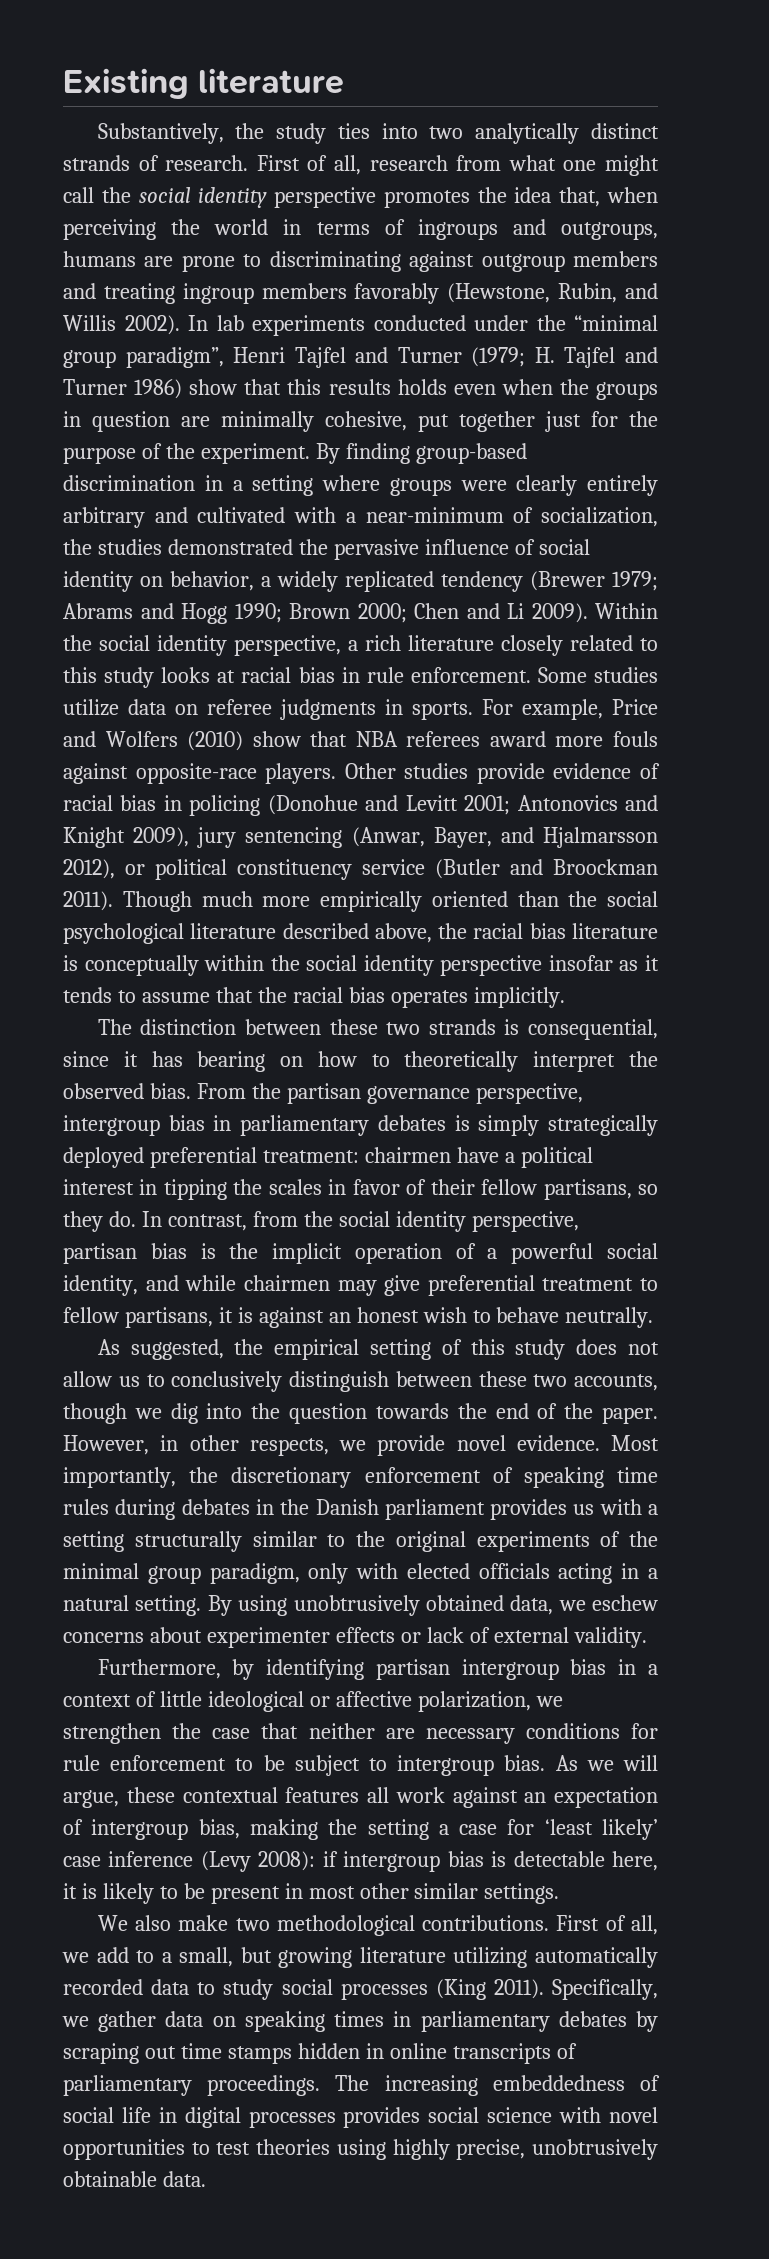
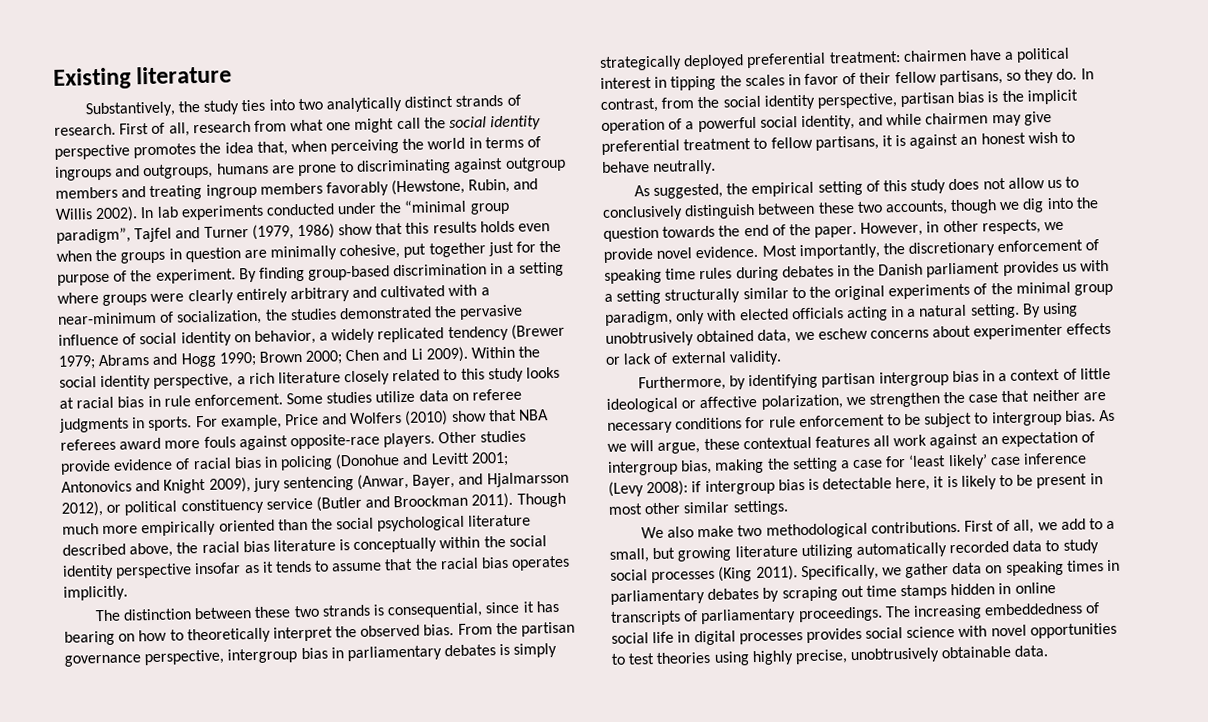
- In lab experiments conducted under the “minimal group paradigm”, Henri Tajfel and Turner (1979; H. Tajfel and Turner 1986) show that this results holds even when the groups in question are minimally cohesive, put together just for the purpose of the experiment.
+ In lab experiments conducted under the “minimal group paradigm”, Tajfel and Turner (1979, 1986) show that this results holds even when the groups in question are minimally cohesive, put together just for the purpose of the experiment.

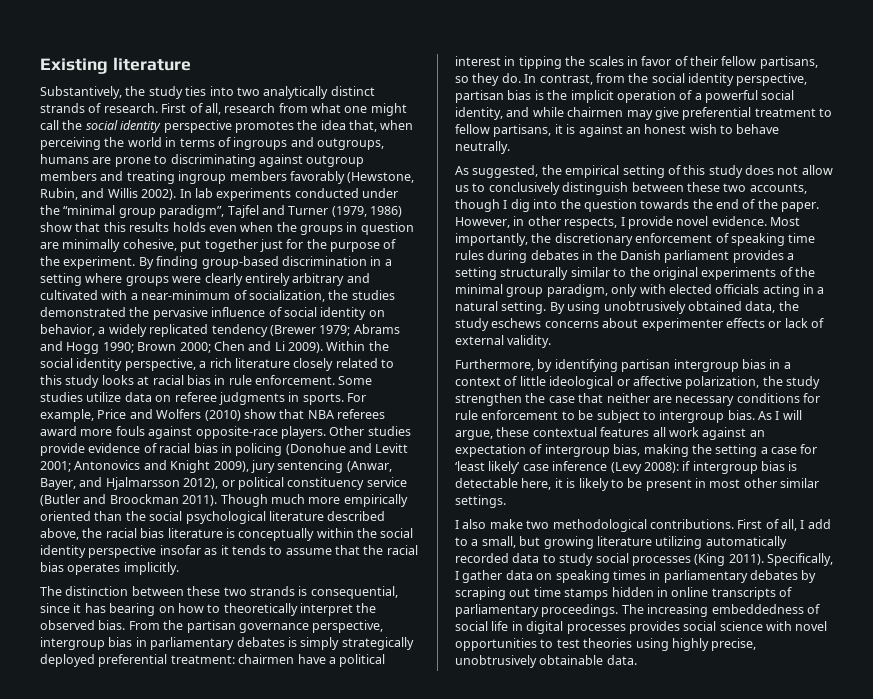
- As suggested, the empirical setting of this study does not allow us to conclusively distinguish between these two accounts, though we dig into the question towards the end of the paper.
+ As suggested, the empirical setting of this study does not allow us to conclusively distinguish between these two accounts, though I dig into the question towards the end of the paper.
- However, in other respects, we provide novel evidence.
+ However, in other respects, I provide novel evidence.
- Most importantly, the discretionary enforcement of speaking time rules during debates in the Danish parliament provides us with a setting structurally similar to the original experiments of the minimal group paradigm, only with elected officials acting in a natural setting.
+ Most importantly, the discretionary enforcement of speaking time rules during debates in the Danish parliament provides a setting structurally similar to the original experiments of the minimal group paradigm, only with elected officials acting in a natural setting.
- By using unobtrusively obtained data, we eschew concerns about experimenter effects or lack of external validity.
+ By using unobtrusively obtained data, the study eschews concerns about experimenter effects or lack of external validity.
- Furthermore, by identifying partisan intergroup bias in a context of little ideological or affective polarization, we strengthen the case that neither are necessary conditions for rule enforcement to be subject to intergroup bias.
+ Furthermore, by identifying partisan intergroup bias in a context of little ideological or affective polarization, the study strengthen the case that neither are necessary conditions for rule enforcement to be subject to intergroup bias.
- As we will argue, these contextual features all work against an expectation of intergroup bias, making the setting a case for ‘least likely’ case inference (Levy 2008): if intergroup bias is detectable here, it is likely to be present in most other similar settings.
+ As I will argue, these contextual features all work against an expectation of intergroup bias, making the setting a case for ‘least likely’ case inference (Levy 2008): if intergroup bias is detectable here, it is likely to be present in most other similar settings.
- We also make two methodological contributions.
+ I also make two methodological contributions.
- First of all, we add to a small, but growing literature utilizing automatically recorded data to study social processes (King 2011).
+ First of all, I add to a small, but growing literature utilizing automatically recorded data to study social processes (King 2011).
- Specifically, we gather data on speaking times in parliamentary debates by scraping out time stamps hidden in online transcripts of parliamentary proceedings.
+ Specifically, I gather data on speaking times in parliamentary debates by scraping out time stamps hidden in online transcripts of parliamentary proceedings.

